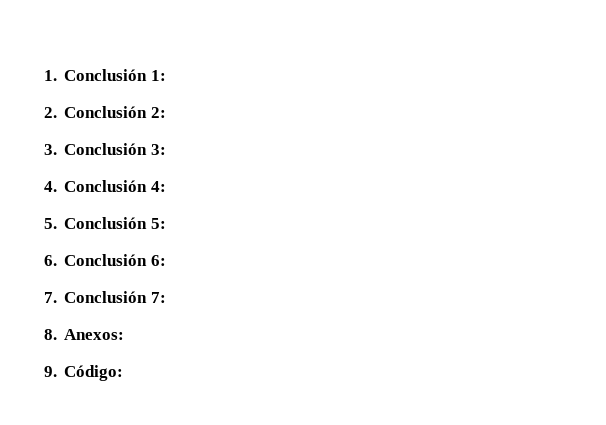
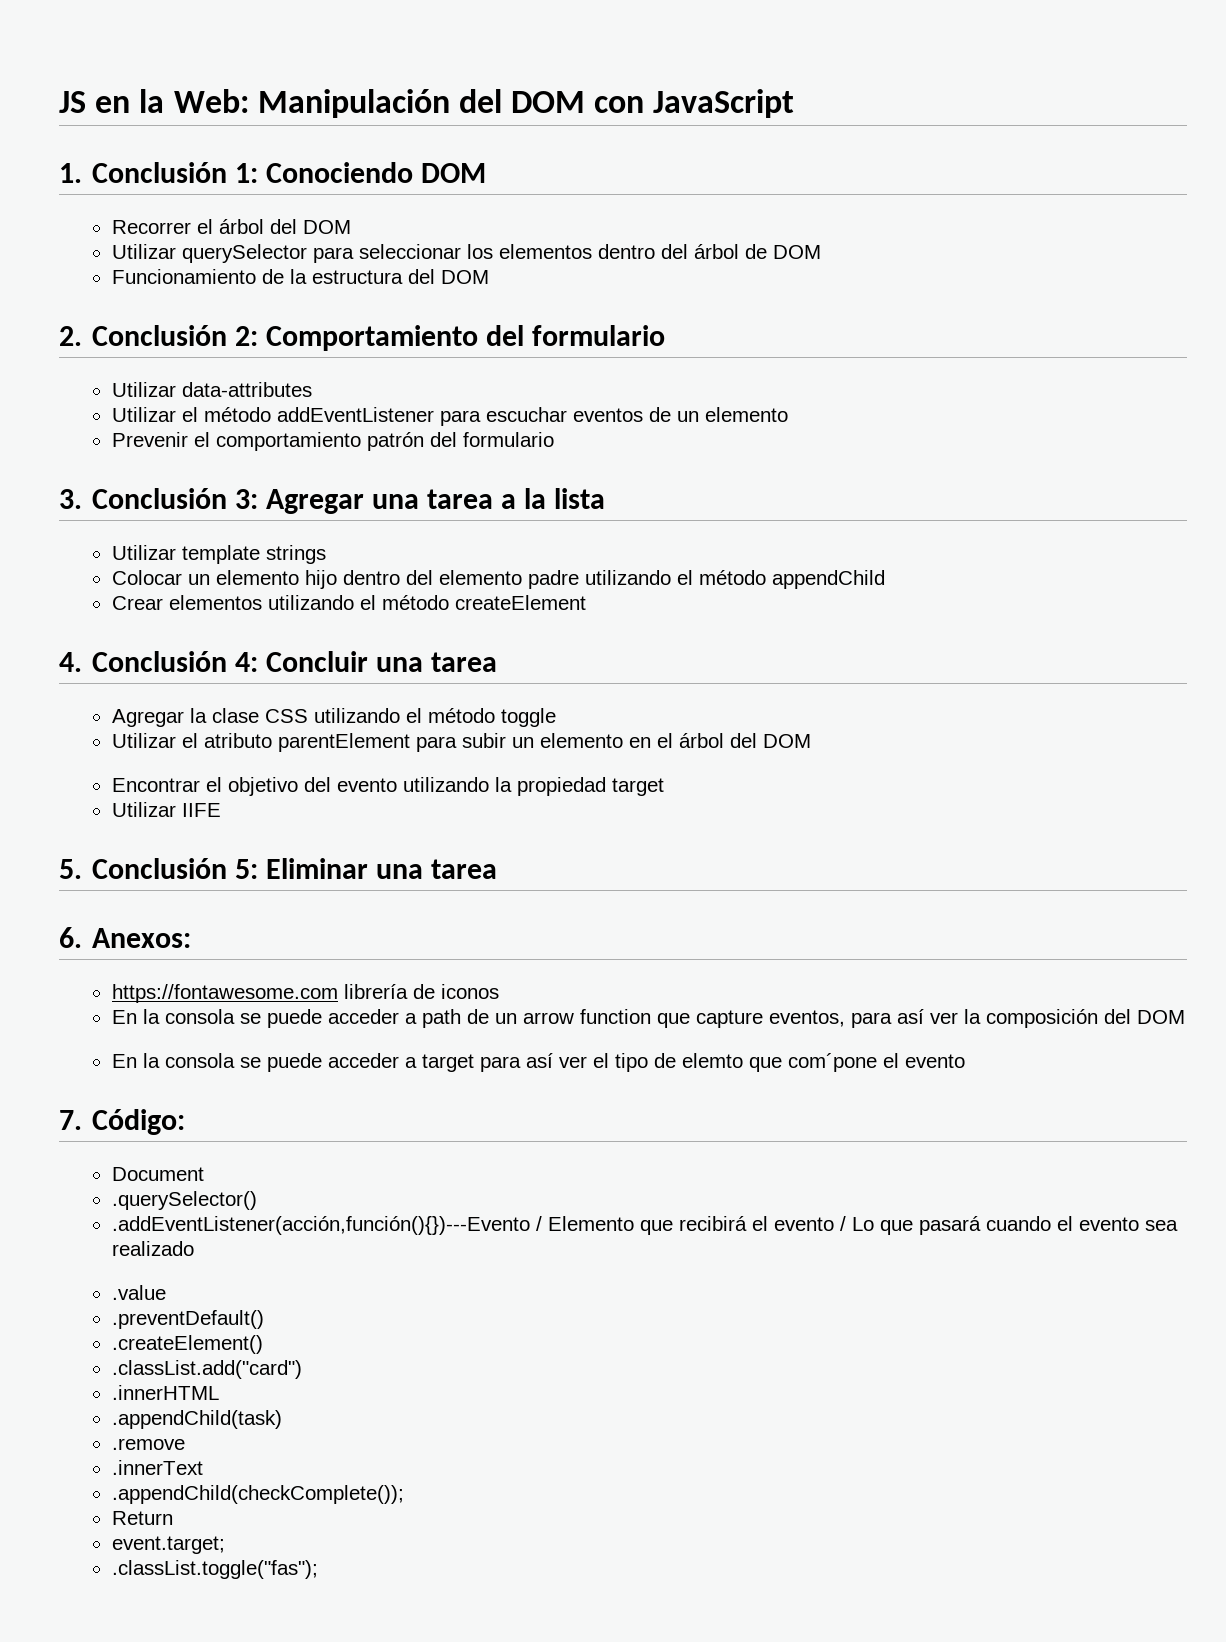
- 1. Conclusión 1:
- 2. Conclusión 2:
- 3. Conclusión 3:
- 4. Conclusión 4:
- 5. Conclusión 5:
- 6. Conclusión 6:
- 7. Conclusión 7:
- 8. Anexos:
- 9. Código:
+ JS en la Web: Manipulación del DOM con JavaScript
+ 1. Conclusión 1: Conociendo DOM
+ Recorrer el árbol del DOM
+ Utilizar querySelector para seleccionar los elementos dentro del árbol de DOM
+ Funcionamiento de la estructura del DOM
+ 2. Conclusión 2: Comportamiento del formulario
+ Utilizar data-attributes
+ Utilizar el método addEventListener para escuchar eventos de un elemento
+ Prevenir el comportamiento patrón del formulario
+ 3. Conclusión 3: Agregar una tarea a la lista
+ Utilizar template strings
+ Colocar un elemento hijo dentro del elemento padre utilizando el método appendChild
+ Crear elementos utilizando el método createElement
+ 4. Conclusión 4: Concluir una tarea
+ Agregar la clase CSS utilizando el método toggle
+ Utilizar el atributo parentElement para subir un elemento en el árbol del DOM
+ Encontrar el objetivo del evento utilizando la propiedad target
+ Utilizar IIFE
+ 5. Conclusión 5: Eliminar una tarea
+ 6. Anexos:
+ https://fontawesome.com librería de iconos
+ En la consola se puede acceder a path de un arrow function que capture eventos, para así ver la composición del DOM
+ En la consola se puede acceder a target para así ver el tipo de elemto que com´pone el evento
+ 7. Código:
+ Document
+ .querySelector()
+ .addEventListener(acción,función(){})---Evento / Elemento que recibirá el evento / Lo que pasará cuando el evento sea realizado
+ .value
+ .preventDefault()
+ .createElement()
+ .classList.add("card")
+ .innerHTML
+ .appendChild(task)
+ .remove
+ .innerText
+ .appendChild(checkComplete());
+ Return
+ event.target;
+ .classList.toggle("fas");

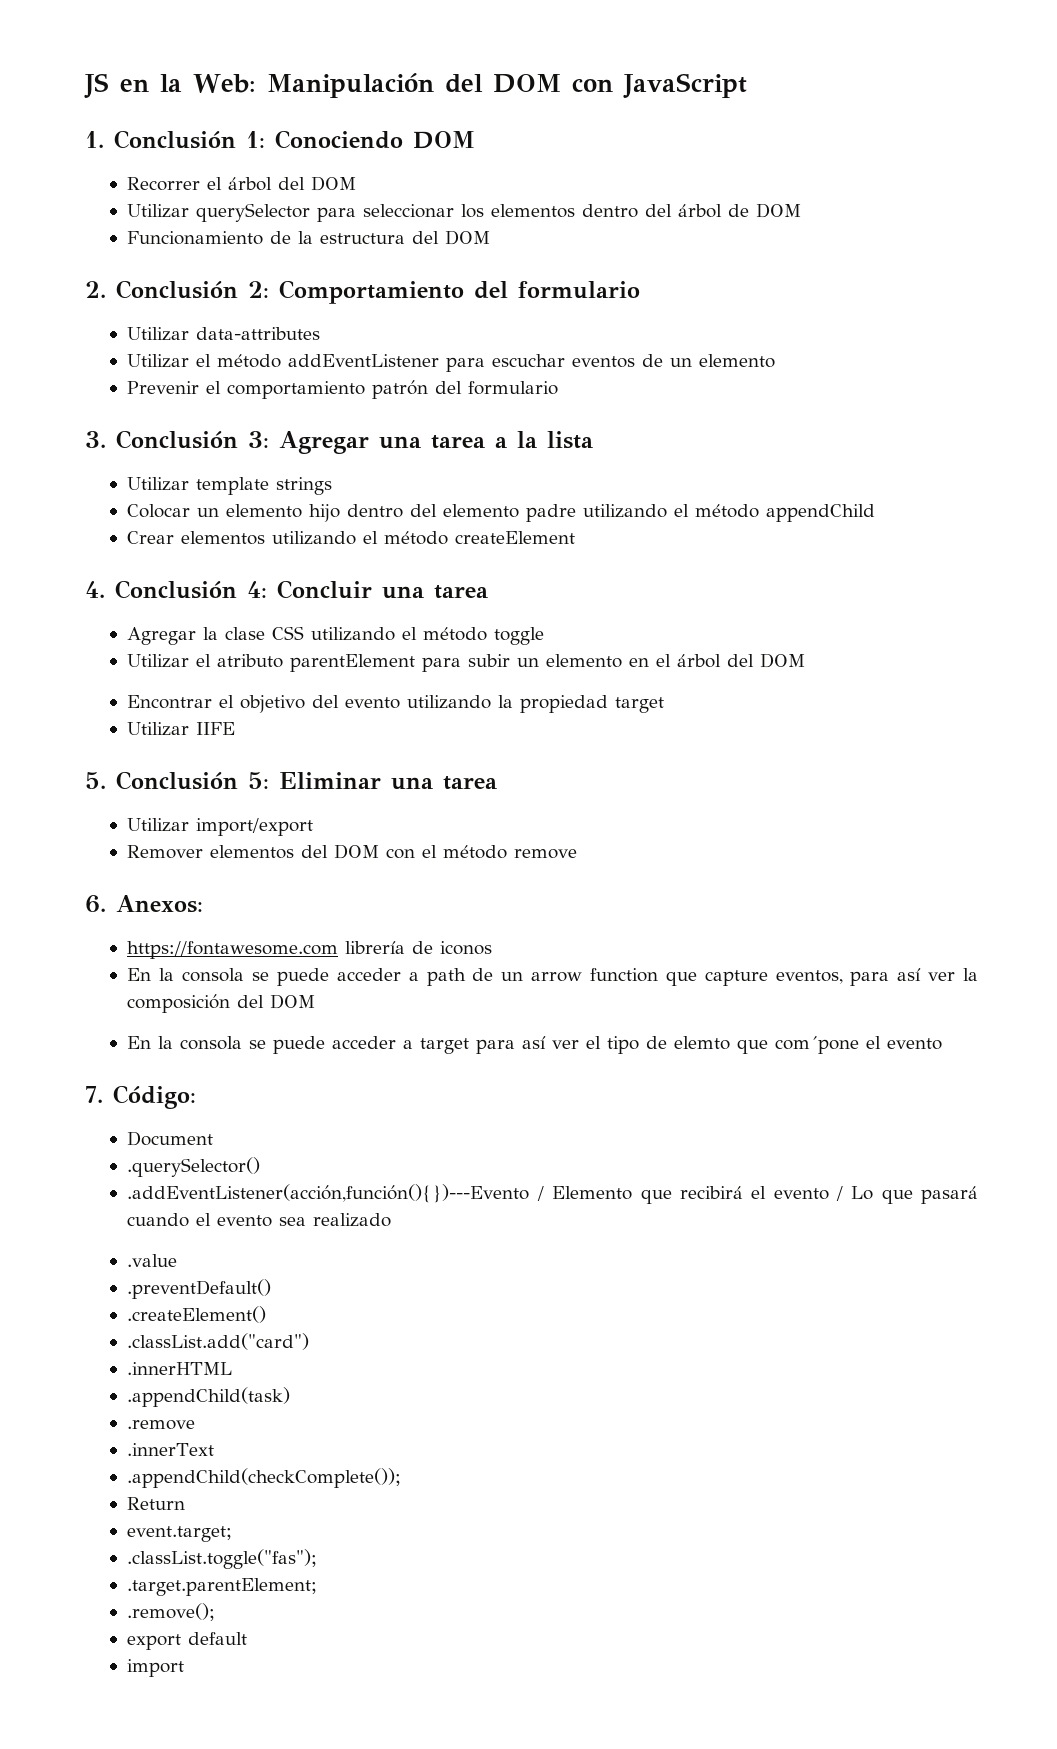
+ Utilizar import/export
+ Remover elementos del DOM con el método remove
+ .target.parentElement;
+ .remove();
+ export default
+ import

